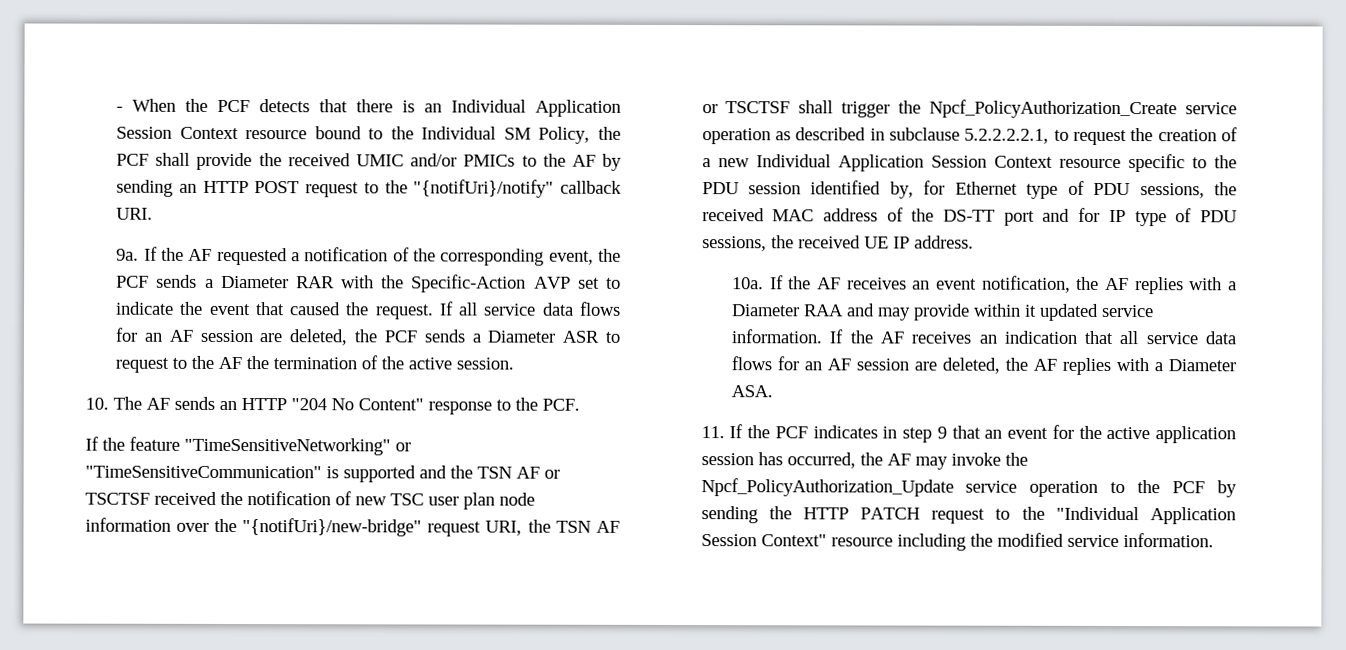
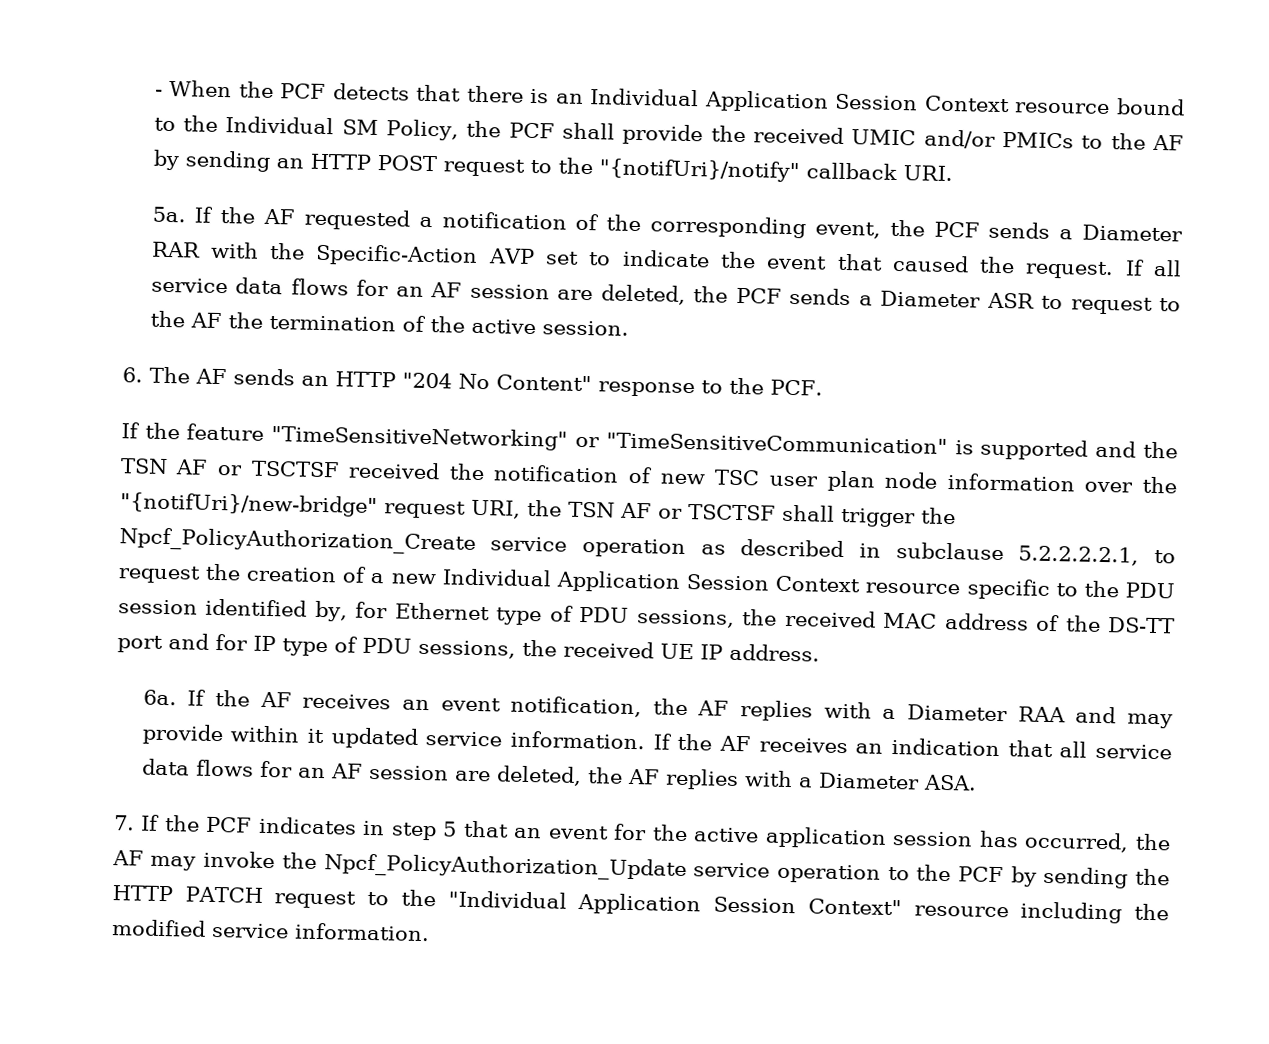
- 9a.
+ 5a.
- 10. The AF sends an HTTP "204 No Content" response to the PCF.
+ 6. The AF sends an HTTP "204 No Content" response to the PCF.
- 10a.
+ 6a.
- 11. If the PCF indicates in step 9 that an event for the active application session has occurred, the AF may invoke the Npcf_PolicyAuthorization_Update service operation to the PCF by sending the HTTP PATCH request to the "Individual Application Session Context" resource including the modified service information.
+ 7. If the PCF indicates in step 5 that an event for the active application session has occurred, the AF may invoke the Npcf_PolicyAuthorization_Update service operation to the PCF by sending the HTTP PATCH request to the "Individual Application Session Context" resource including the modified service information.

